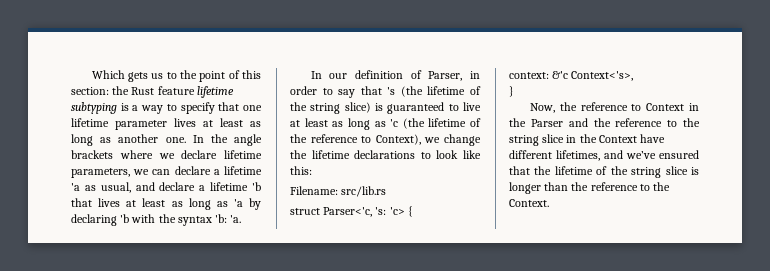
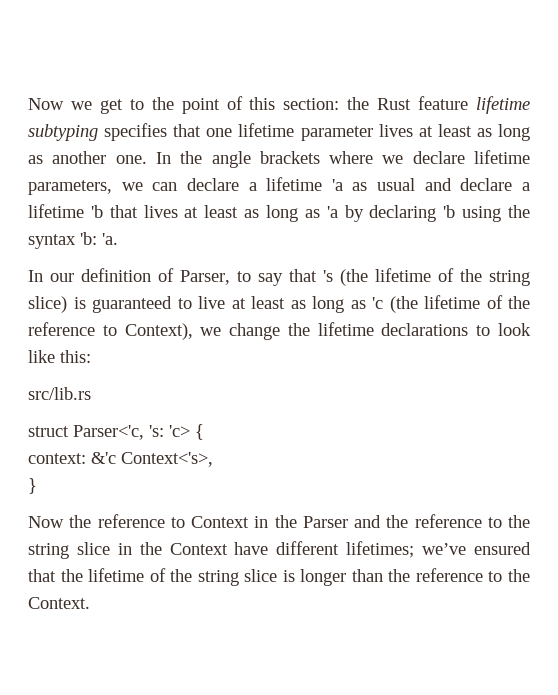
- Which gets us to the point of this section: the Rust feature lifetime subtyping is a way to specify that one lifetime parameter lives at least as long as another one.
+ Now we get to the point of this section: the Rust feature lifetime subtyping specifies that one lifetime parameter lives at least as long as another one.
- In the angle brackets where we declare lifetime parameters, we can declare a lifetime 'a as usual, and declare a lifetime 'b that lives at least as long as 'a by declaring 'b with the syntax 'b: 'a.
+ In the angle brackets where we declare lifetime parameters, we can declare a lifetime 'a as usual and declare a lifetime 'b that lives at least as long as 'a by declaring 'b using the syntax 'b: 'a.
- In our definition of Parser, in order to say that 's (the lifetime of the string slice) is guaranteed to live at least as long as 'c (the lifetime of the reference to Context), we change the lifetime declarations to look like this:
+ In our definition of Parser, to say that 's (the lifetime of the string slice) is guaranteed to live at least as long as 'c (the lifetime of the reference to Context), we change the lifetime declarations to look like this:
- Filename: src/lib.rs
+ src/lib.rs
- Now, the reference to Context in the Parser and the reference to the string slice in the Context have different lifetimes, and we’ve ensured that the lifetime of the string slice is longer than the reference to the Context.
+ Now the reference to Context in the Parser and the reference to the string slice in the Context have different lifetimes; we’ve ensured that the lifetime of the string slice is longer than the reference to the Context.

